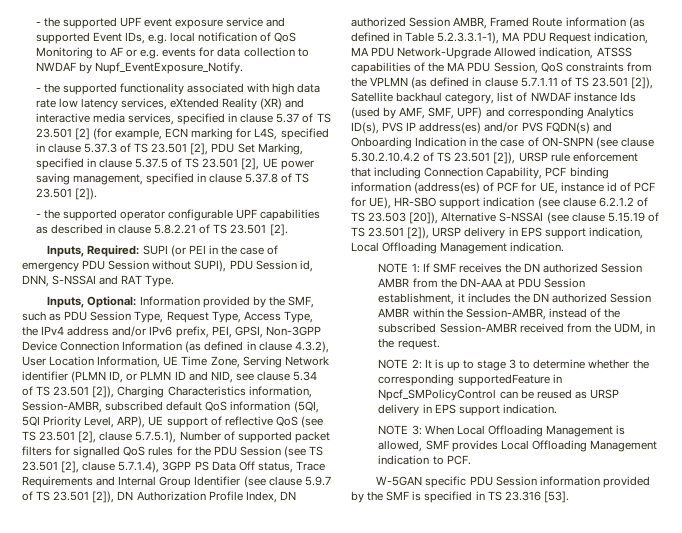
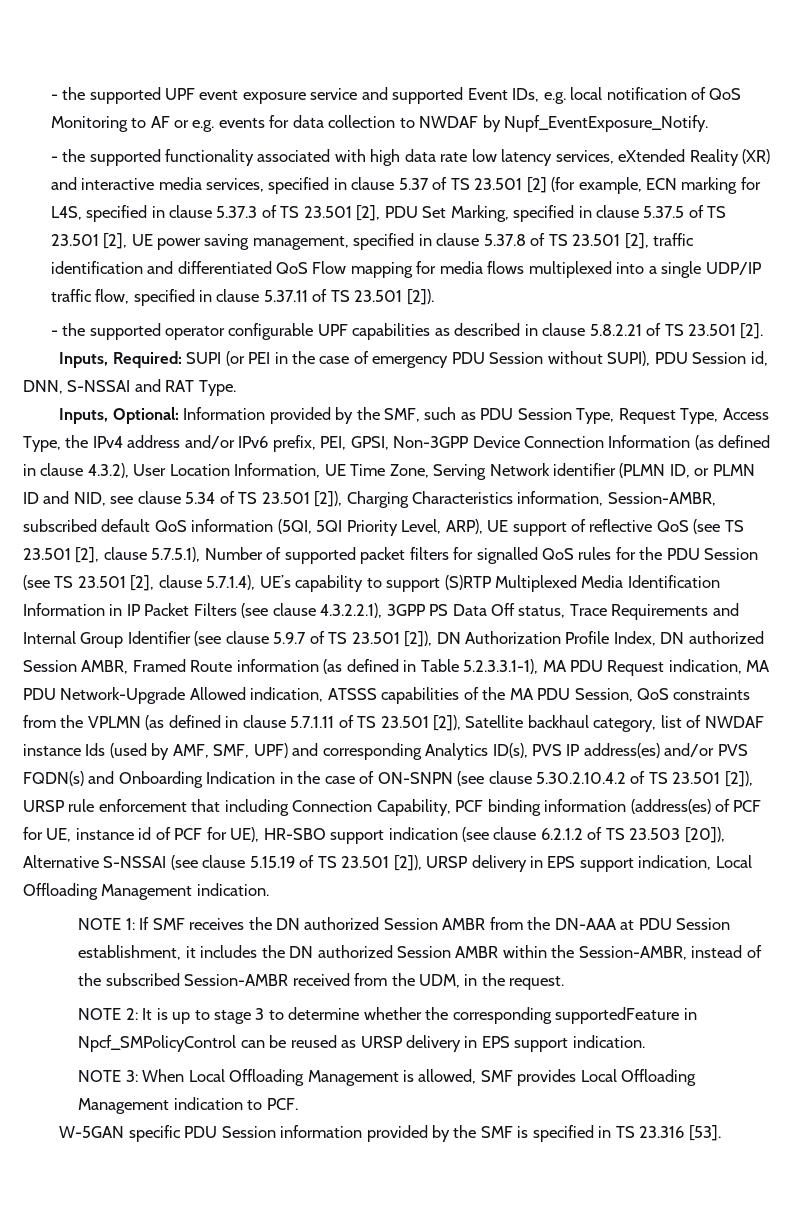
- - the supported functionality associated with high data rate low latency services, eXtended Reality (XR) and interactive media services, specified in clause 5.37 of TS 23.501 [2] (for example, ECN marking for L4S, specified in clause 5.37.3 of TS 23.501 [2], PDU Set Marking, specified in clause 5.37.5 of TS 23.501 [2], UE power saving management, specified in clause 5.37.8 of TS 23.501 [2]).
+ - the supported functionality associated with high data rate low latency services, eXtended Reality (XR) and interactive media services, specified in clause 5.37 of TS 23.501 [2] (for example, ECN marking for L4S, specified in clause 5.37.3 of TS 23.501 [2], PDU Set Marking, specified in clause 5.37.5 of TS 23.501 [2], UE power saving management, specified in clause 5.37.8 of TS 23.501 [2], traffic identification and differentiated QoS Flow mapping for media flows multiplexed into a single UDP/IP traffic flow, specified in clause 5.37.11 of TS 23.501 [2]).
- Information provided by the SMF, such as PDU Session Type, Request Type, Access Type, the IPv4 address and/or IPv6 prefix, PEI, GPSI, Non-3GPP Device Connection Information (as defined in clause 4.3.2), User Location Information, UE Time Zone, Serving Network identifier (PLMN ID, or PLMN ID and NID, see clause 5.34 of TS 23.501 [2]), Charging Characteristics information, Session-AMBR, subscribed default QoS information (5QI, 5QI Priority Level, ARP), UE support of reflective QoS (see TS 23.501 [2], clause 5.7.5.1), Number of supported packet filters for signalled QoS rules for the PDU Session (see TS 23.501 [2], clause 5.7.1.4), 3GPP PS Data Off status, Trace Requirements and Internal Group Identifier (see clause 5.9.7 of TS 23.501 [2]), DN Authorization Profile Index, DN authorized Session AMBR, Framed Route information (as defined in Table 5.2.3.3.1-1), MA PDU Request indication, MA PDU Network-Upgrade Allowed indication, ATSSS capabilities of the MA PDU Session, QoS constraints from the VPLMN (as defined in clause 5.7.1.11 of TS 23.501 [2]), Satellite backhaul category, list of NWDAF instance Ids (used by AMF, SMF, UPF) and corresponding Analytics ID(s), PVS IP address(es) and/or PVS FQDN(s) and Onboarding Indication in the case of ON-SNPN (see clause 5.30.2.10.4.2 of TS 23.501 [2]), URSP rule enforcement that including Connection Capability, PCF binding information (address(es) of PCF for UE, instance id of PCF for UE), HR-SBO support indication (see clause 6.2.1.2 of TS 23.503 [20]), Alternative S-NSSAI (see clause 5.15.19 of TS 23.501 [2]), URSP delivery in EPS support indication, Local Offloading Management indication.
+ Information provided by the SMF, such as PDU Session Type, Request Type, Access Type, the IPv4 address and/or IPv6 prefix, PEI, GPSI, Non-3GPP Device Connection Information (as defined in clause 4.3.2), User Location Information, UE Time Zone, Serving Network identifier (PLMN ID, or PLMN ID and NID, see clause 5.34 of TS 23.501 [2]), Charging Characteristics information, Session-AMBR, subscribed default QoS information (5QI, 5QI Priority Level, ARP), UE support of reflective QoS (see TS 23.501 [2], clause 5.7.5.1), Number of supported packet filters for signalled QoS rules for the PDU Session (see TS 23.501 [2], clause 5.7.1.4), UE’s capability to support (S)RTP Multiplexed Media Identification Information in IP Packet Filters (see clause 4.3.2.2.1), 3GPP PS Data Off status, Trace Requirements and Internal Group Identifier (see clause 5.9.7 of TS 23.501 [2]), DN Authorization Profile Index, DN authorized Session AMBR, Framed Route information (as defined in Table 5.2.3.3.1-1), MA PDU Request indication, MA PDU Network-Upgrade Allowed indication, ATSSS capabilities of the MA PDU Session, QoS constraints from the VPLMN (as defined in clause 5.7.1.11 of TS 23.501 [2]), Satellite backhaul category, list of NWDAF instance Ids (used by AMF, SMF, UPF) and corresponding Analytics ID(s), PVS IP address(es) and/or PVS FQDN(s) and Onboarding Indication in the case of ON-SNPN (see clause 5.30.2.10.4.2 of TS 23.501 [2]), URSP rule enforcement that including Connection Capability, PCF binding information (address(es) of PCF for UE, instance id of PCF for UE), HR-SBO support indication (see clause 6.2.1.2 of TS 23.503 [20]), Alternative S-NSSAI (see clause 5.15.19 of TS 23.501 [2]), URSP delivery in EPS support indication, Local Offloading Management indication.

